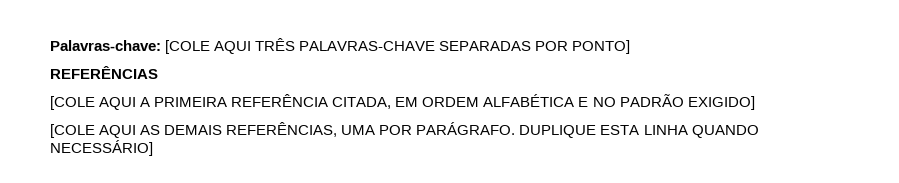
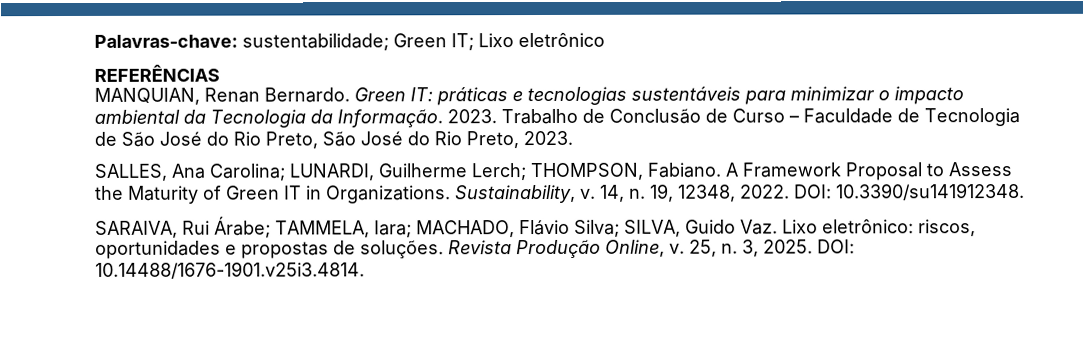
- Palavras-chave: [COLE AQUI TRÊS PALAVRAS-CHAVE SEPARADAS POR PONTO]
+ Palavras-chave: sustentabilidade; Green IT; Lixo eletrônico
  REFERÊNCIAS
- [COLE AQUI A PRIMEIRA REFERÊNCIA CITADA, EM ORDEM ALFABÉTICA E NO PADRÃO EXIGIDO]
- [COLE AQUI AS DEMAIS REFERÊNCIAS, UMA POR PARÁGRAFO. DUPLIQUE ESTA LINHA QUANDO NECESSÁRIO]
+ MANQUIAN, Renan Bernardo. Green IT: práticas e tecnologias sustentáveis para minimizar o impacto ambiental da Tecnologia da Informação. 2023. Trabalho de Conclusão de Curso – Faculdade de Tecnologia de São José do Rio Preto, São José do Rio Preto, 2023.
+ SALLES, Ana Carolina; LUNARDI, Guilherme Lerch; THOMPSON, Fabiano. A Framework Proposal to Assess the Maturity of Green IT in Organizations. Sustainability, v. 14, n. 19, 12348, 2022. DOI: 10.3390/su141912348.
+ SARAIVA, Rui Árabe; TAMMELA, Iara; MACHADO, Flávio Silva; SILVA, Guido Vaz. Lixo eletrônico: riscos, oportunidades e propostas de soluções. Revista Produção Online, v. 25, n. 3, 2025. DOI: 10.14488/1676-1901.v25i3.4814.

